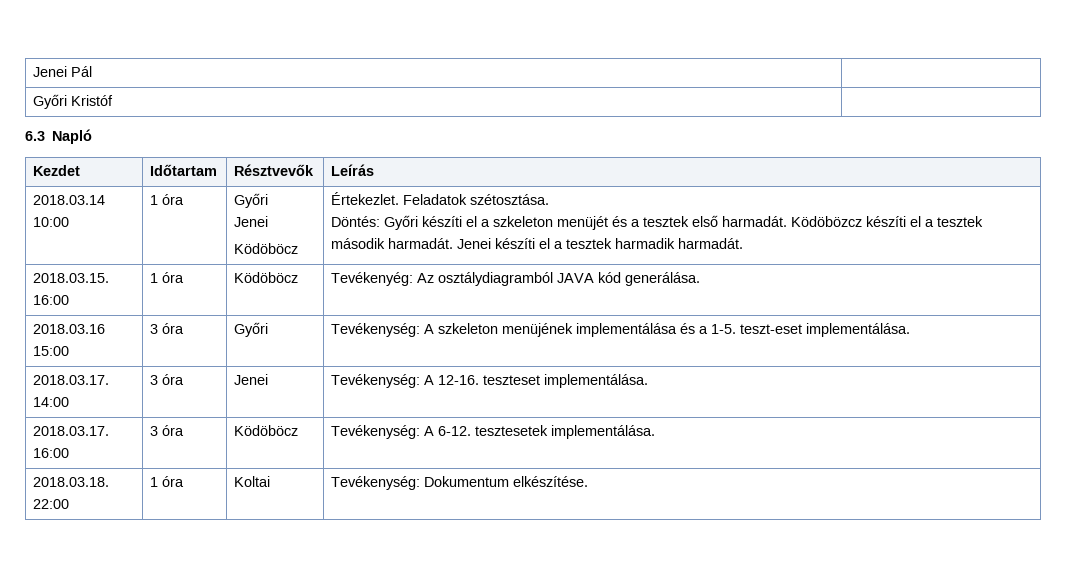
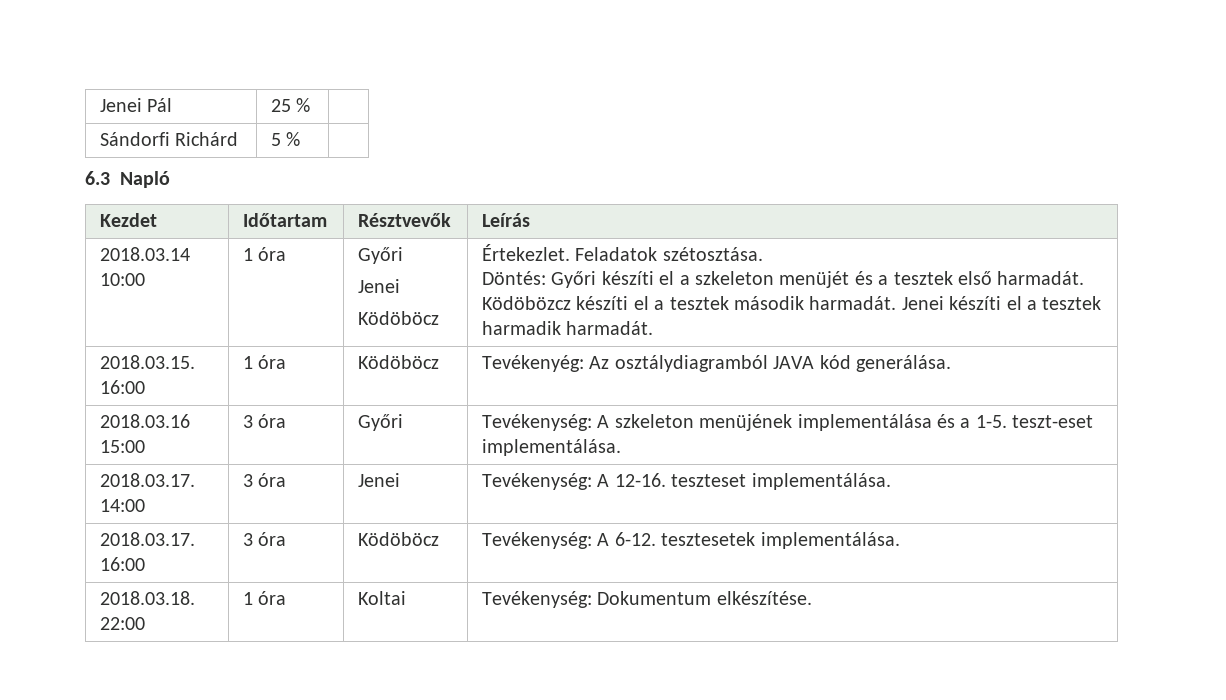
- Jenei Pál |
- Győri Kristóf |
+ Jenei Pál | 25 % |
+ Sándorfi Richárd | 5 % |

